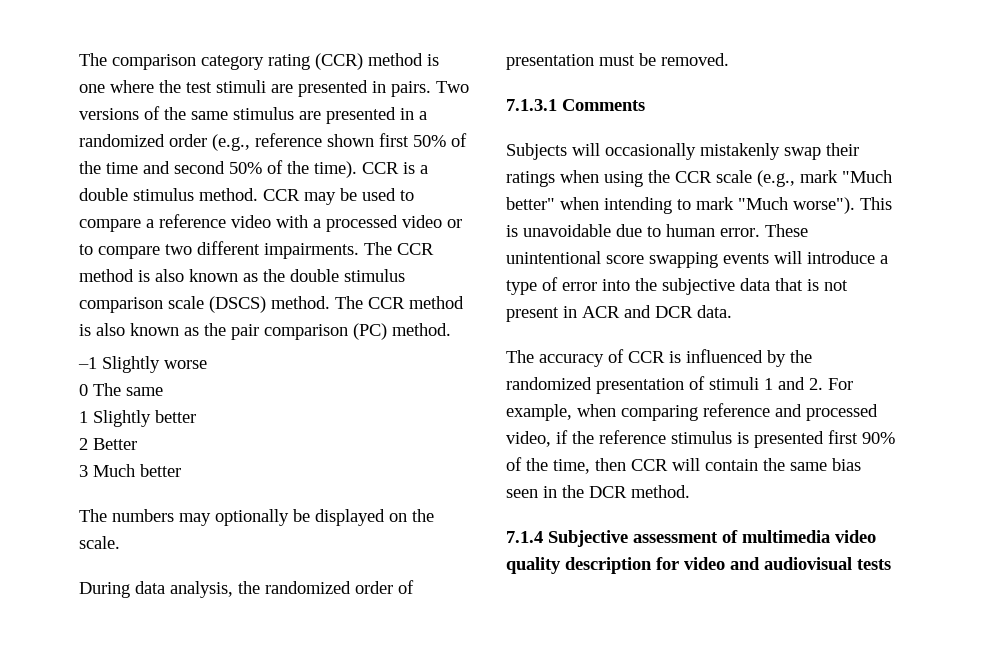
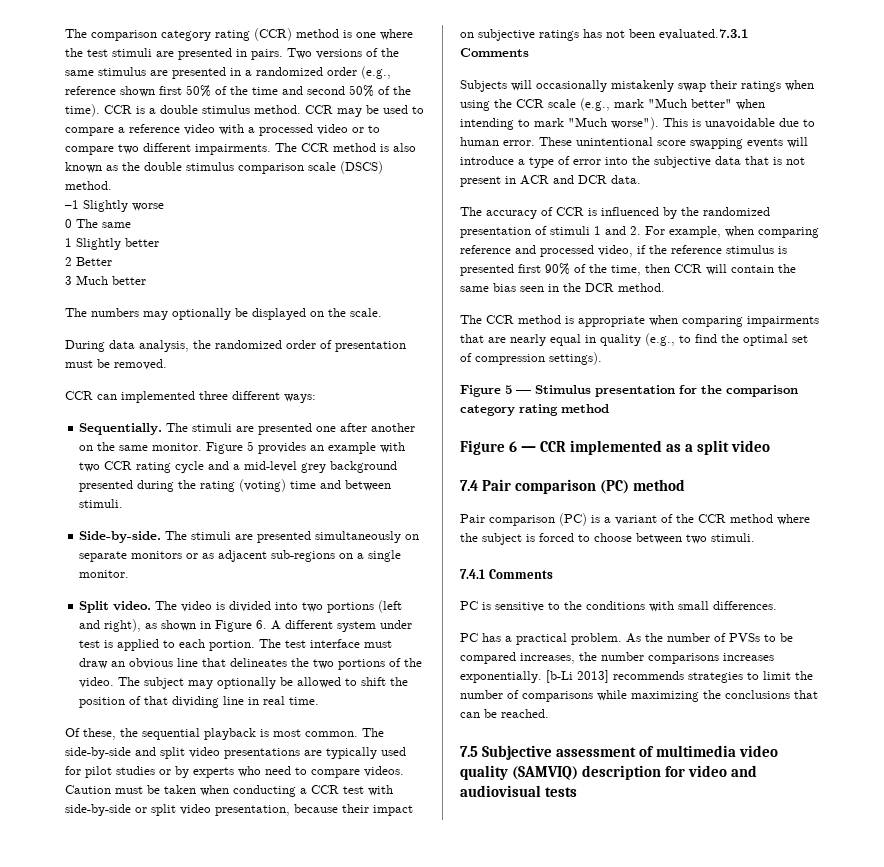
- The CCR method is also known as the pair comparison (PC) method.
- 7.1.3.1 Comments
+ CCR can implemented three different ways:
+ Sequentially. The stimuli are presented one after another on the same monitor. Figure 5 provides an example with two CCR rating cycle and a mid-level grey background presented during the rating (voting) time and between stimuli.
+ Side-by-side. The stimuli are presented simultaneously on separate monitors or as adjacent sub-regions on a single monitor.
+ Split video. The video is divided into two portions (left and right), as shown in Figure 6. A different system under test is applied to each portion. The test interface must draw an obvious line that delineates the two portions of the video. The subject may optionally be allowed to shift the position of that dividing line in real time.
+ Of these, the sequential playback is most common. The side-by-side and split video presentations are typically used for pilot studies or by experts who need to compare videos. Caution must be taken when conducting a CCR test with side-by-side or split video presentation, because their impact on subjective ratings has not been evaluated.7.3.1 Comments
- 7.1.4 Subjective assessment of multimedia video quality description for video and audiovisual tests
+ The CCR method is appropriate when comparing impairments that are nearly equal in quality (e.g., to find the optimal set of compression settings).
+ Figure 5 — Stimulus presentation for the comparison category rating method
+ Figure 6 — CCR implemented as a split video
+ 7.4 Pair comparison (PC) method
+ Pair comparison (PC) is a variant of the CCR method where the subject is forced to choose between two stimuli.
+ 7.4.1 Comments
+ PC is sensitive to the conditions with small differences.
+ PC has a practical problem. As the number of PVSs to be compared increases, the number comparisons increases exponentially. [b-Li 2013] recommends strategies to limit the number of comparisons while maximizing the conclusions that can be reached.
+ 7.5 Subjective assessment of multimedia video quality (SAMVIQ) description for video and audiovisual tests

